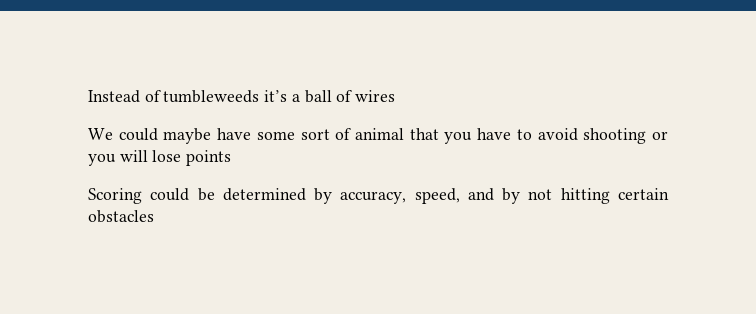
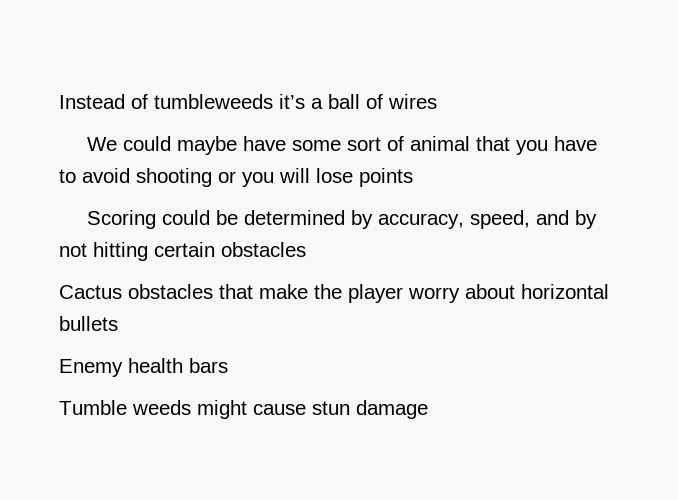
+ Cactus obstacles that make the player worry about horizontal bullets
+ Enemy health bars
+ Tumble weeds might cause stun damage

